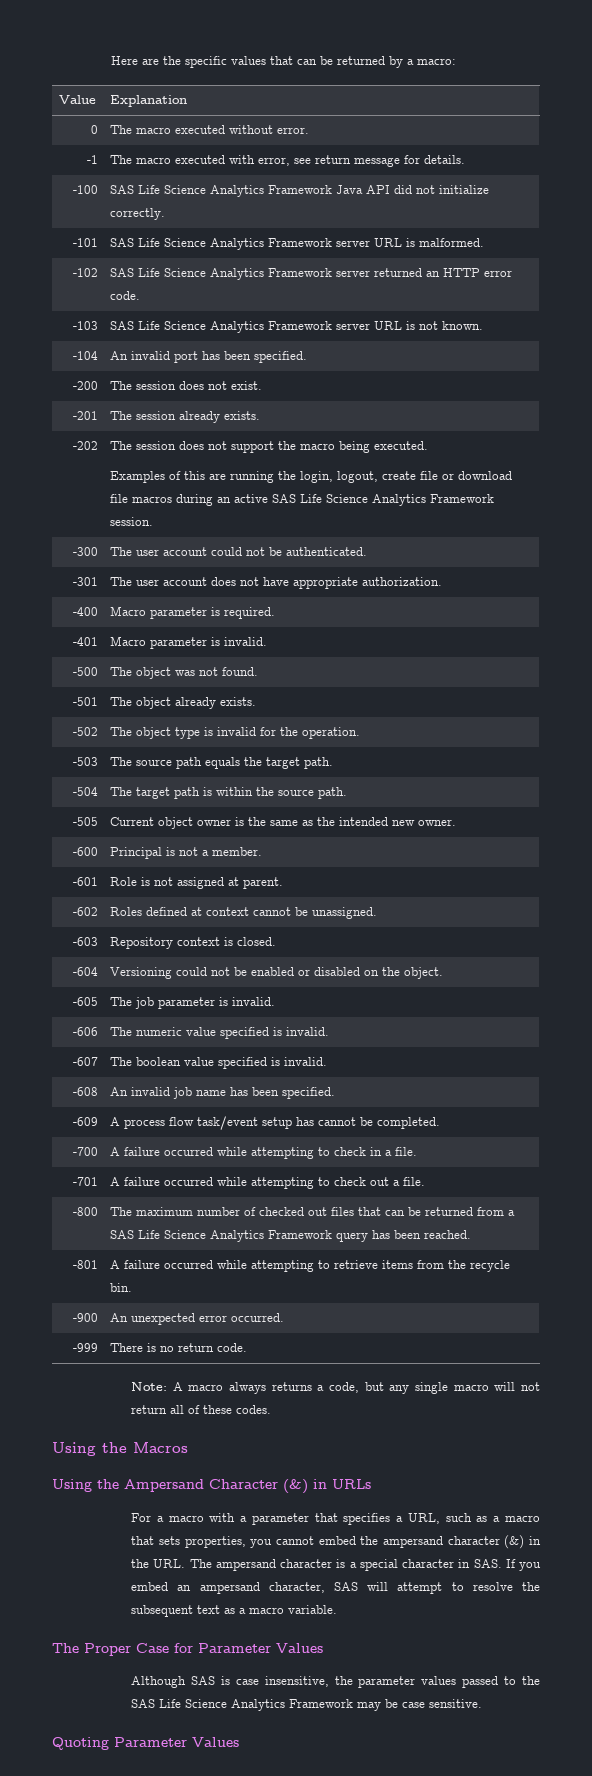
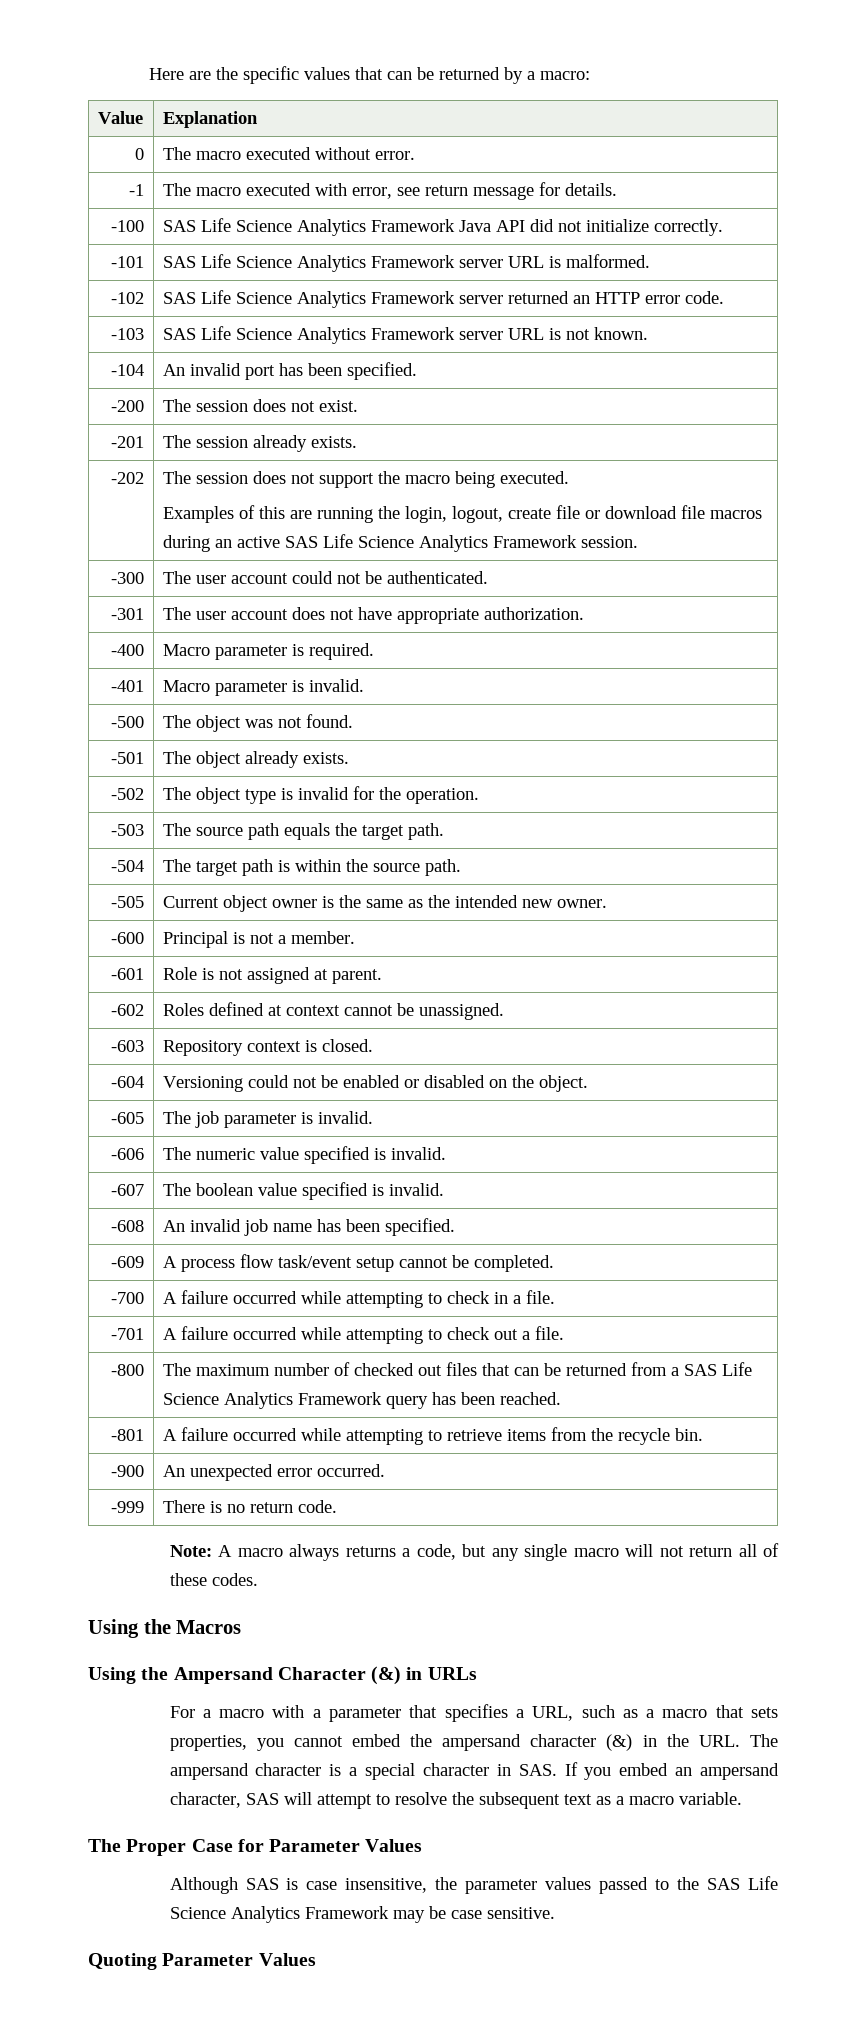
- -609 | A process flow task/event setup has cannot be completed.
+ -609 | A process flow task/event setup cannot be completed.

